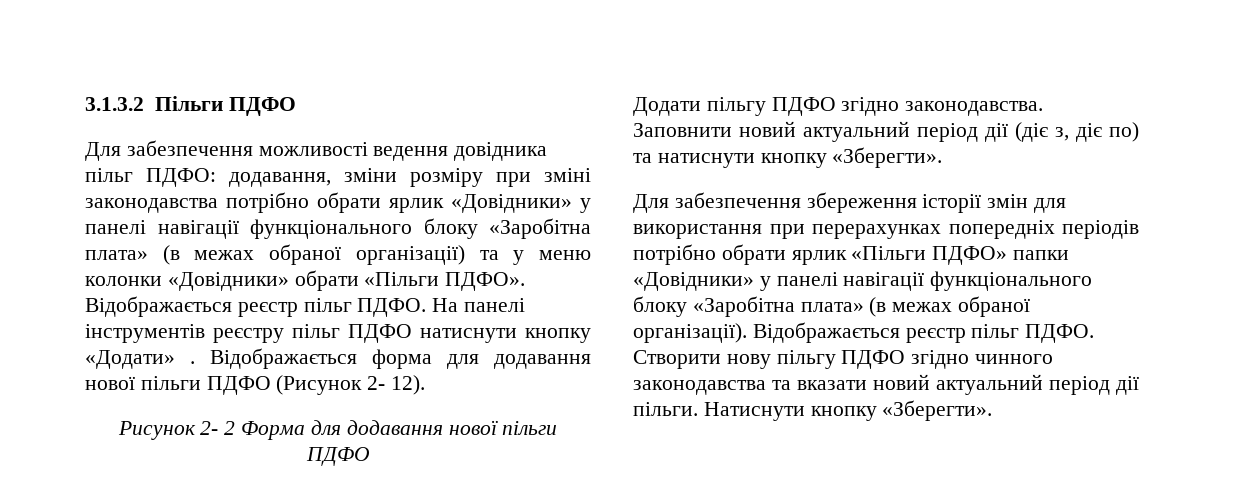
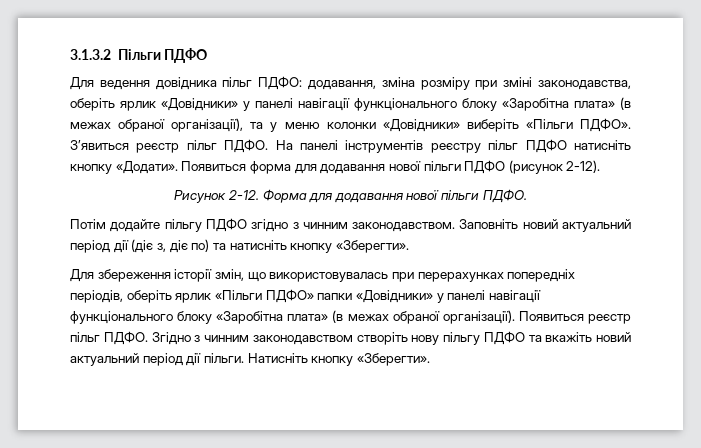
- Для забезпечення можливості ведення довідника пільг ПДФО: додавання, зміни розміру при зміні законодавства потрібно обрати ярлик «Довідники» у панелі навігації функціонального блоку «Заробітна плата» (в межах обраної організації) та у меню колонки «Довідники» обрати «Пільги ПДФО». Відображається реєстр пільг ПДФО.
+ Для ведення довідника пільг ПДФО: додавання, зміна розміру при зміні законодавства, оберіть ярлик «Довідники» у панелі навігації функціонального блоку «Заробітна плата» (в межах обраної організації), та у меню колонки «Довідники» виберіть «Пільги ПДФО». З’явиться реєстр пільг ПДФО.
- На панелі інструментів реєстру пільг ПДФО натиснути кнопку «Додати» . Відображається форма для додавання нової пільги ПДФО (Рисунок 2- 12).
+ На панелі інструментів реєстру пільг ПДФО натисніть кнопку «Додати». Появиться форма для додавання нової пільги ПДФО (рисунок 2-12).
- Рисунок 2- 2 Форма для додавання нової пільги ПДФО
- Додати пільгу ПДФО згідно законодавства. Заповнити новий актуальний період дії (діє з, діє по) та натиснути кнопку «Зберегти».
+ Рисунок 2-12. Форма для додавання нової пільги ПДФО.
+ Потім додайте пільгу ПДФО згідно з чинним законодавством. Заповніть новий актуальний період дії (діє з, діє по) та натисніть кнопку «Зберегти».
- Для забезпечення збереження історії змін для використання при перерахунках попередніх періодів потрібно обрати ярлик «Пільги ПДФО» папки «Довідники» у панелі навігації функціонального блоку «Заробітна плата» (в межах обраної організації).
+ Для збереження історії змін, що використовувалась при перерахунках попередніх періодів, оберіть ярлик «Пільги ПДФО» папки «Довідники» у панелі навігації функціонального блоку «Заробітна плата» (в межах обраної організації).
- Відображається реєстр пільг ПДФО. Створити нову пільгу ПДФО згідно чинного законодавства та вказати новий актуальний період дії пільги.
+ Появиться реєстр пільг ПДФО. Згідно з чинним законодавством створіть нову пільгу ПДФО та вкажіть новий актуальний період дії пільги.
- Натиснути кнопку «Зберегти».
+ Натисніть кнопку «Зберегти».

